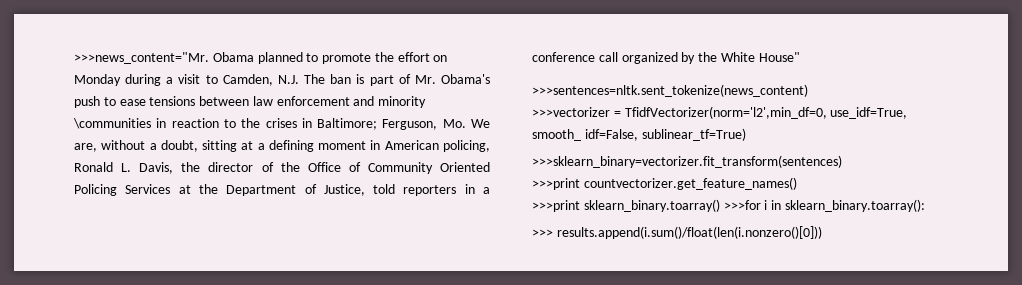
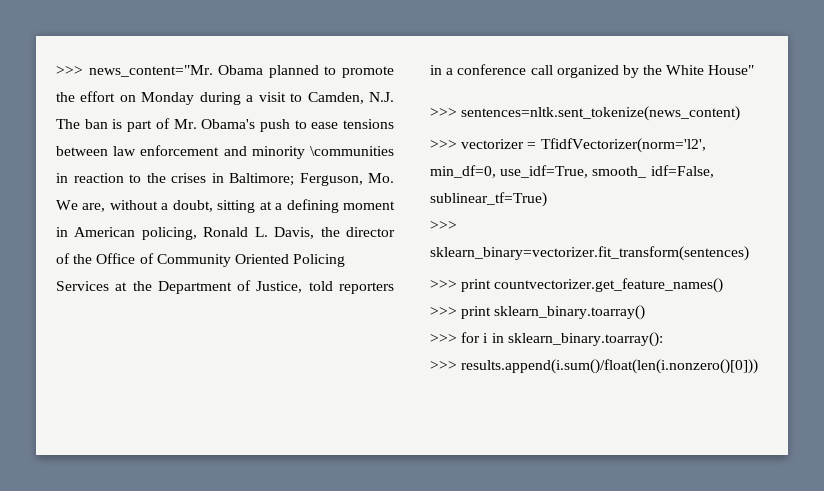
- >>>news_content="Mr.
+ >>> news_content="Mr.
- >>>sentences=nltk.sent_tokenize(news_content)
- >>>vectorizer = TfidfVectorizer(norm='l2',min_df=0, use_idf=True, smooth_ idf=False, sublinear_tf=True)
+ >>> sentences=nltk.sent_tokenize(news_content)
+ >>> vectorizer = TfidfVectorizer(norm='l2', min_df=0, use_idf=True, smooth_ idf=False, sublinear_tf=True)
- >>>sklearn_binary=vectorizer.fit_transform(sentences)
- >>>print countvectorizer.get_feature_names()
+ >>> sklearn_binary=vectorizer.fit_transform(sentences)
+ >>> print countvectorizer.get_feature_names()
- >>>print sklearn_binary.toarray() >>>for i in sklearn_binary.toarray():
+ >>> print sklearn_binary.toarray()
+ >>> for i in sklearn_binary.toarray():

